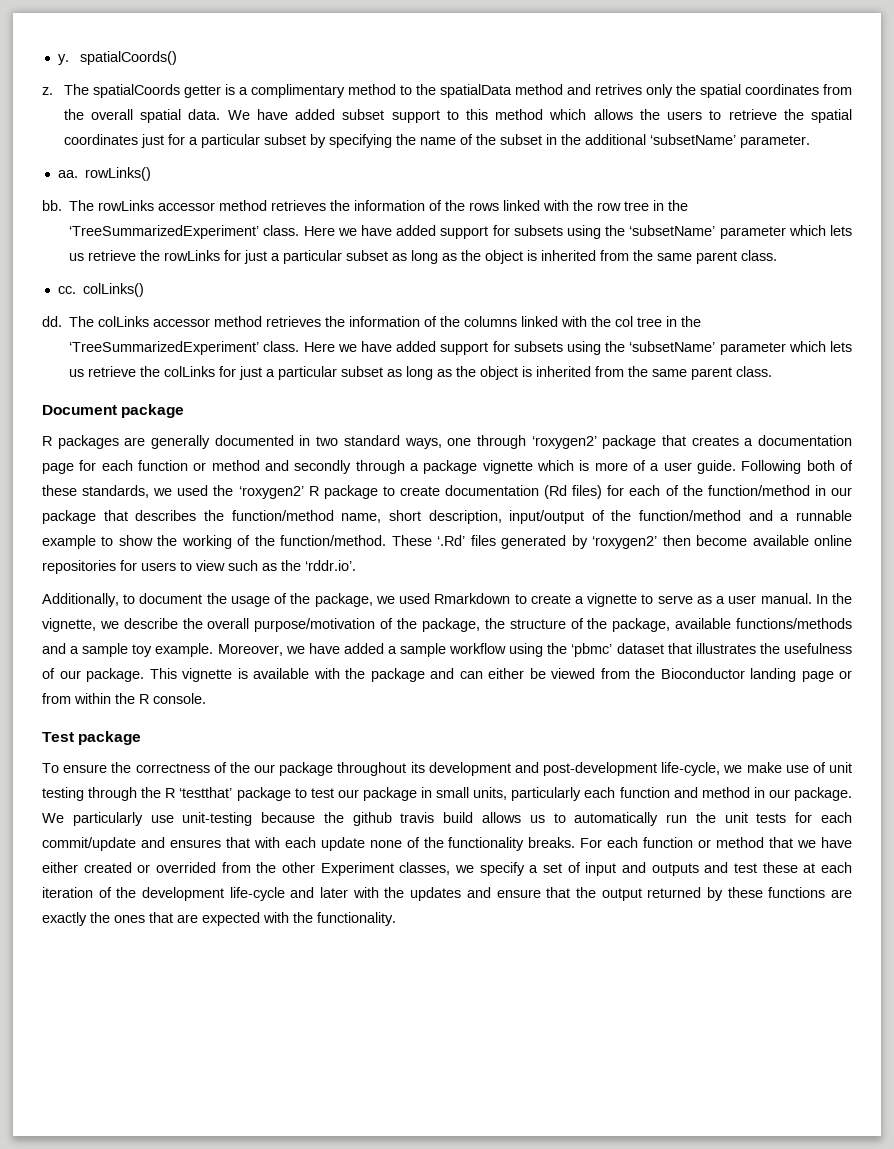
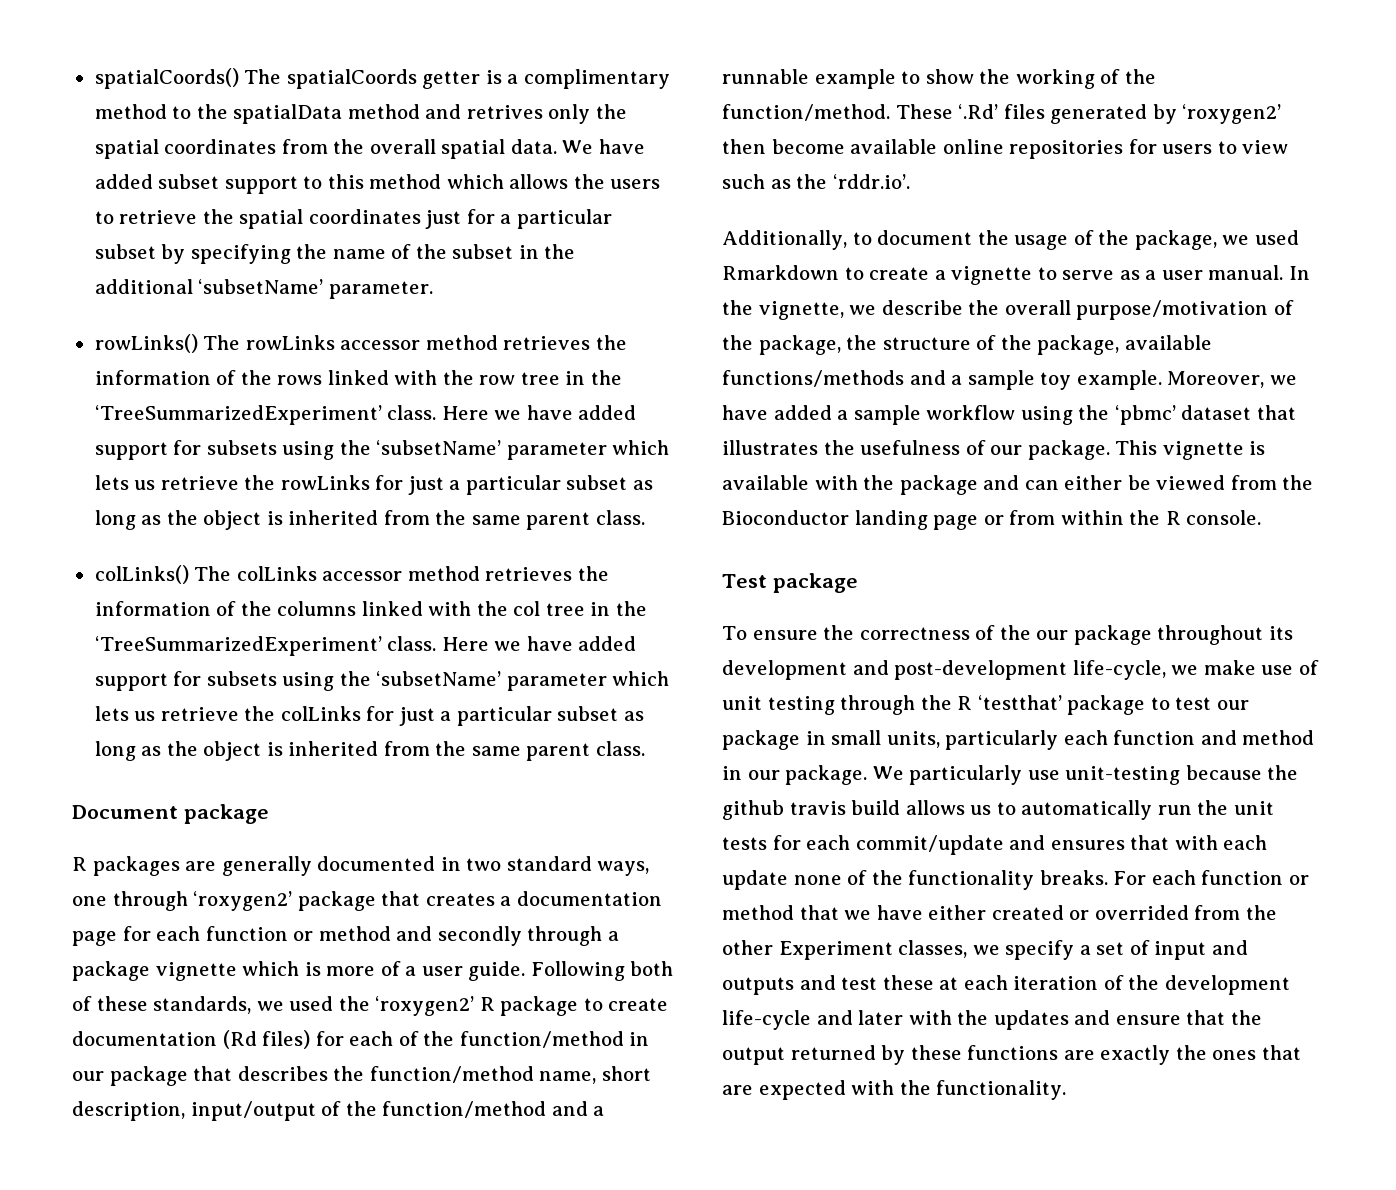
- y. spatialCoords()
- z. The spatialCoords getter is a complimentary method to the spatialData method and retrives only the spatial coordinates from the overall spatial data.
+ spatialCoords() The spatialCoords getter is a complimentary method to the spatialData method and retrives only the spatial coordinates from the overall spatial data.
- aa. rowLinks()
- bb. The rowLinks accessor method retrieves the information of the rows linked with the row tree in the ‘TreeSummarizedExperiment’ class.
+ rowLinks() The rowLinks accessor method retrieves the information of the rows linked with the row tree in the ‘TreeSummarizedExperiment’ class.
- cc. colLinks()
- dd. The colLinks accessor method retrieves the information of the columns linked with the col tree in the ‘TreeSummarizedExperiment’ class.
+ colLinks() The colLinks accessor method retrieves the information of the columns linked with the col tree in the ‘TreeSummarizedExperiment’ class.

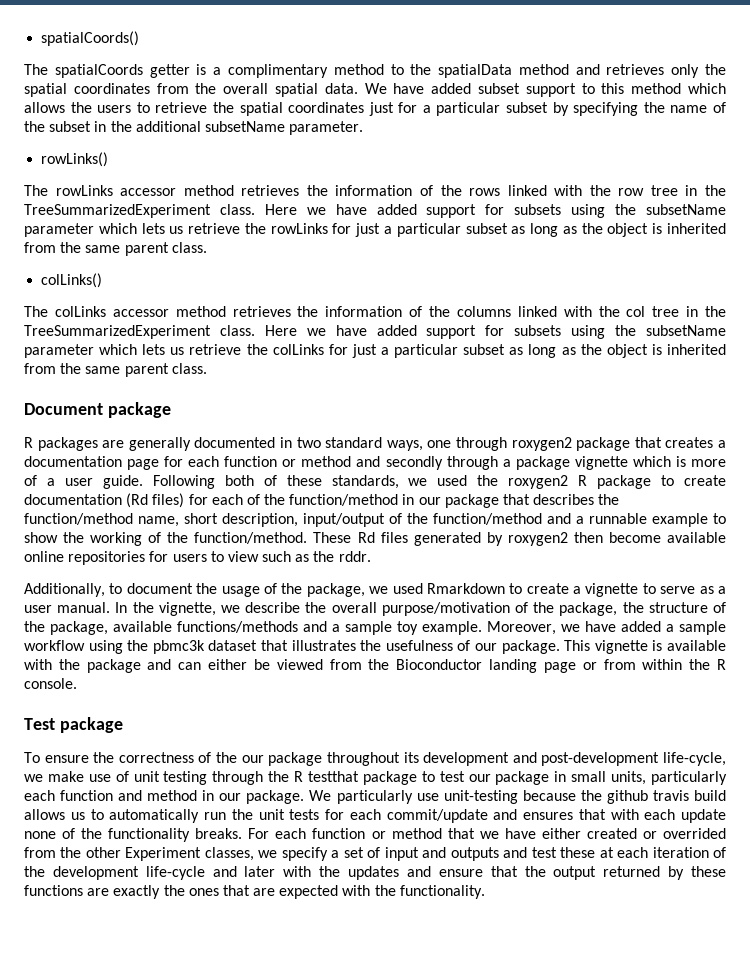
- spatialCoords() The spatialCoords getter is a complimentary method to the spatialData method and retrives only the spatial coordinates from the overall spatial data.
+ spatialCoords()
+ The spatialCoords getter is a complimentary method to the spatialData method and retrieves only the spatial coordinates from the overall spatial data.
- We have added subset support to this method which allows the users to retrieve the spatial coordinates just for a particular subset by specifying the name of the subset in the additional ‘subsetName’ parameter.
+ We have added subset support to this method which allows the users to retrieve the spatial coordinates just for a particular subset by specifying the name of the subset in the additional subsetName parameter.
- rowLinks() The rowLinks accessor method retrieves the information of the rows linked with the row tree in the ‘TreeSummarizedExperiment’ class.
+ rowLinks()
+ The rowLinks accessor method retrieves the information of the rows linked with the row tree in the TreeSummarizedExperiment class.
- Here we have added support for subsets using the ‘subsetName’ parameter which lets us retrieve the rowLinks for just a particular subset as long as the object is inherited from the same parent class.
+ Here we have added support for subsets using the subsetName parameter which lets us retrieve the rowLinks for just a particular subset as long as the object is inherited from the same parent class.
- colLinks() The colLinks accessor method retrieves the information of the columns linked with the col tree in the ‘TreeSummarizedExperiment’ class.
+ colLinks()
+ The colLinks accessor method retrieves the information of the columns linked with the col tree in the TreeSummarizedExperiment class.
- Here we have added support for subsets using the ‘subsetName’ parameter which lets us retrieve the colLinks for just a particular subset as long as the object is inherited from the same parent class.
+ Here we have added support for subsets using the subsetName parameter which lets us retrieve the colLinks for just a particular subset as long as the object is inherited from the same parent class.
- R packages are generally documented in two standard ways, one through ‘roxygen2’ package that creates a documentation page for each function or method and secondly through a package vignette which is more of a user guide.
+ R packages are generally documented in two standard ways, one through roxygen2 package that creates a documentation page for each function or method and secondly through a package vignette which is more of a user guide.
- Following both of these standards, we used the ‘roxygen2’ R package to create documentation (Rd files) for each of the function/method in our package that describes the function/method name, short description, input/output of the function/method and a runnable example to show the working of the function/method.
+ Following both of these standards, we used the roxygen2 R package to create documentation (Rd files) for each of the function/method in our package that describes the function/method name, short description, input/output of the function/method and a runnable example to show the working of the function/method.
- These ‘.Rd’ files generated by ‘roxygen2’ then become available online repositories for users to view such as the ‘rddr.io’.
+ These Rd files generated by roxygen2 then become available online repositories for users to view such as the rddr.
- Moreover, we have added a sample workflow using the ‘pbmc’ dataset that illustrates the usefulness of our package.
+ Moreover, we have added a sample workflow using the pbmc3k dataset that illustrates the usefulness of our package.
- To ensure the correctness of the our package throughout its development and post-development life-cycle, we make use of unit testing through the R ‘testthat’ package to test our package in small units, particularly each function and method in our package.
+ To ensure the correctness of the our package throughout its development and post-development life-cycle, we make use of unit testing through the R testthat package to test our package in small units, particularly each function and method in our package.

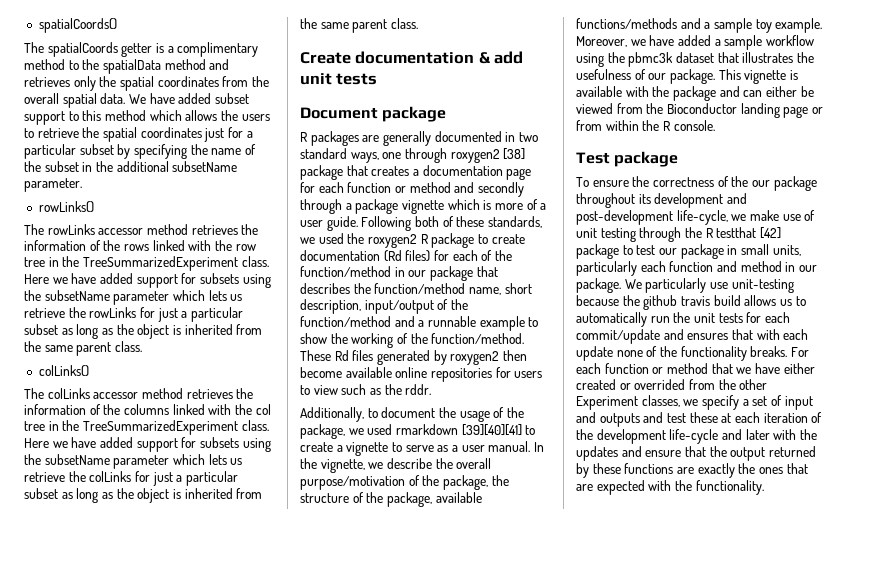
+ Create documentation & add unit tests
- R packages are generally documented in two standard ways, one through roxygen2 package that creates a documentation page for each function or method and secondly through a package vignette which is more of a user guide.
+ R packages are generally documented in two standard ways, one through roxygen2 [38] package that creates a documentation page for each function or method and secondly through a package vignette which is more of a user guide.
- Additionally, to document the usage of the package, we used Rmarkdown to create a vignette to serve as a user manual.
+ Additionally, to document the usage of the package, we used rmarkdown [39][40][41] to create a vignette to serve as a user manual.
- To ensure the correctness of the our package throughout its development and post-development life-cycle, we make use of unit testing through the R testthat package to test our package in small units, particularly each function and method in our package.
+ To ensure the correctness of the our package throughout its development and post-development life-cycle, we make use of unit testing through the R testthat [42] package to test our package in small units, particularly each function and method in our package.

